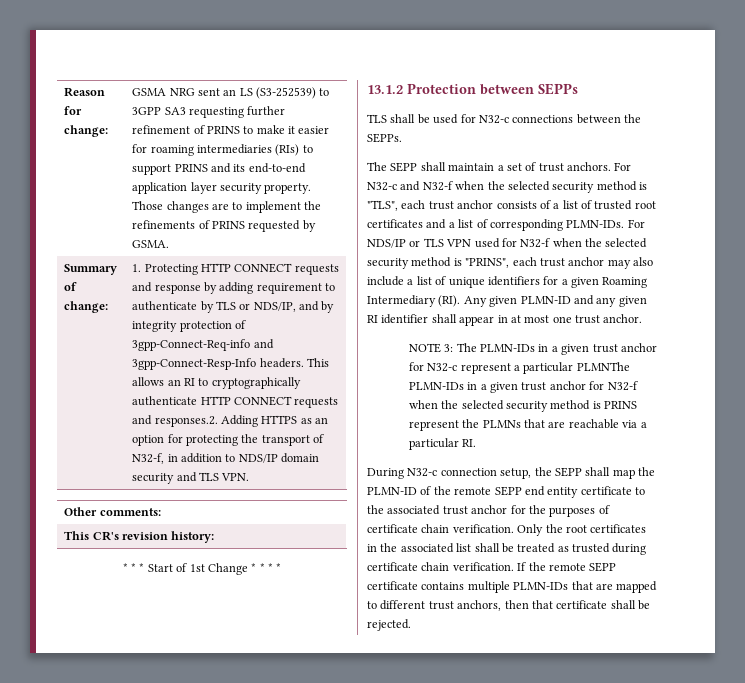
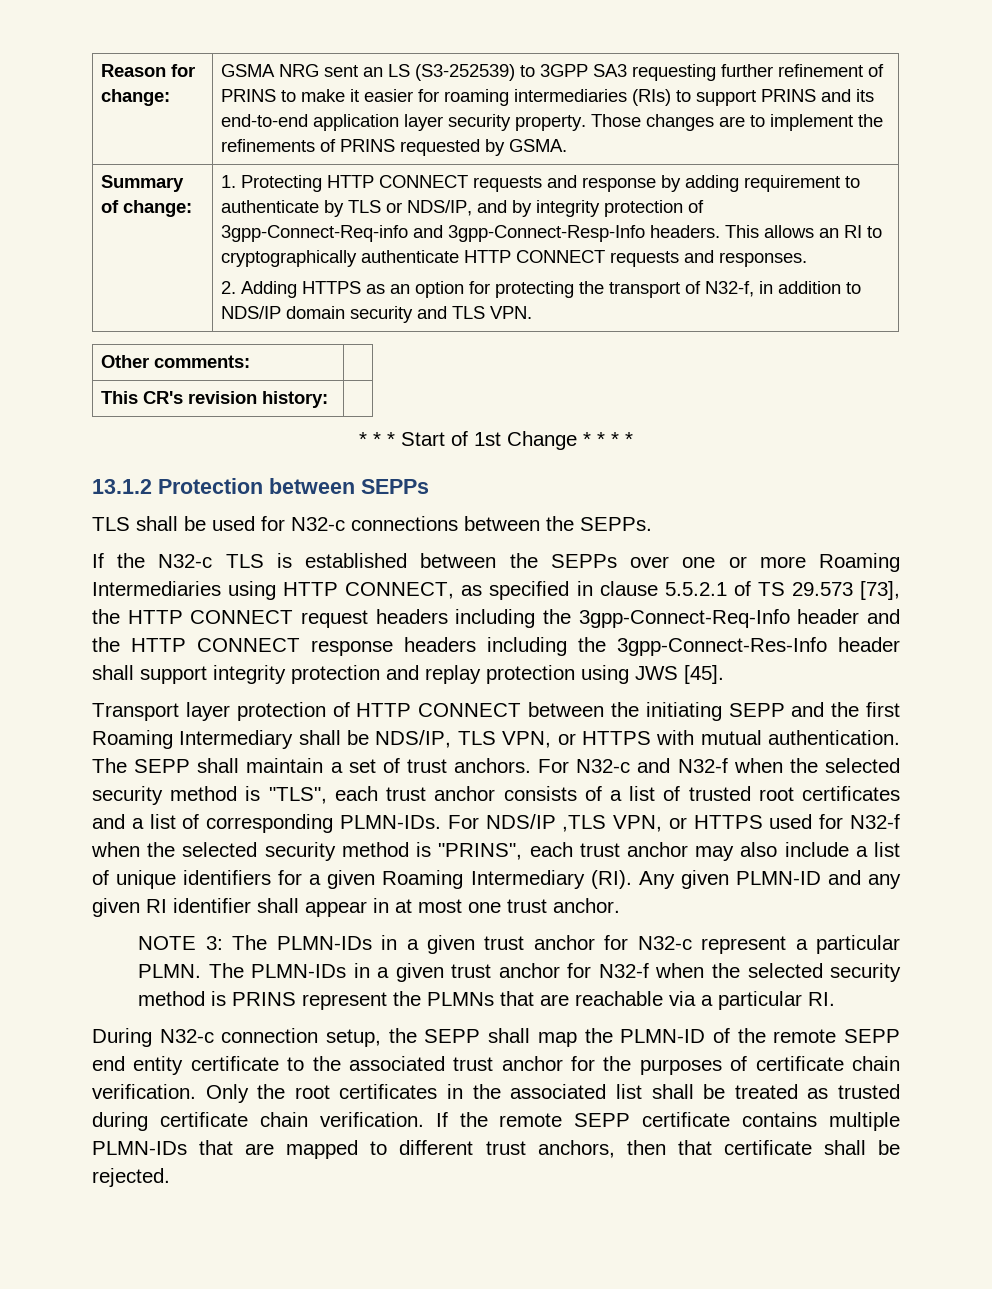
- This allows an RI to cryptographically authenticate HTTP CONNECT requests and responses.2. Adding HTTPS as an option for protecting the transport of N32-f, in addition to NDS/IP domain security and TLS VPN.
+ This allows an RI to cryptographically authenticate HTTP CONNECT requests and responses.
+ 2. Adding HTTPS as an option for protecting the transport of N32-f, in addition to NDS/IP domain security and TLS VPN.
+ If the N32-c TLS is established between the SEPPs over one or more Roaming Intermediaries using HTTP CONNECT, as specified in clause 5.5.2.1 of TS 29.573 [73], the HTTP CONNECT request headers including the 3gpp-Connect-Req-Info header and the HTTP CONNECT response headers including the 3gpp-Connect-Res-Info header shall support integrity protection and replay protection using JWS [45].
+ Transport layer protection of HTTP CONNECT between the initiating SEPP and the first Roaming Intermediary shall be NDS/IP, TLS VPN, or HTTPS with mutual authentication.
- For NDS/IP or TLS VPN used for N32-f when the selected security method is "PRINS", each trust anchor may also include a list of unique identifiers for a given Roaming Intermediary (RI). Any given PLMN-ID and any given RI identifier shall appear in at most one trust anchor.
+ For NDS/IP ,TLS VPN, or HTTPS used for N32-f when the selected security method is "PRINS", each trust anchor may also include a list of unique identifiers for a given Roaming Intermediary (RI). Any given PLMN-ID and any given RI identifier shall appear in at most one trust anchor.
- NOTE 3: The PLMN-IDs in a given trust anchor for N32-c represent a particular PLMNThe PLMN-IDs in a given trust anchor for N32-f when the selected security method is PRINS represent the PLMNs that are reachable via a particular RI.
+ NOTE 3: The PLMN-IDs in a given trust anchor for N32-c represent a particular PLMN. The PLMN-IDs in a given trust anchor for N32-f when the selected security method is PRINS represent the PLMNs that are reachable via a particular RI.

